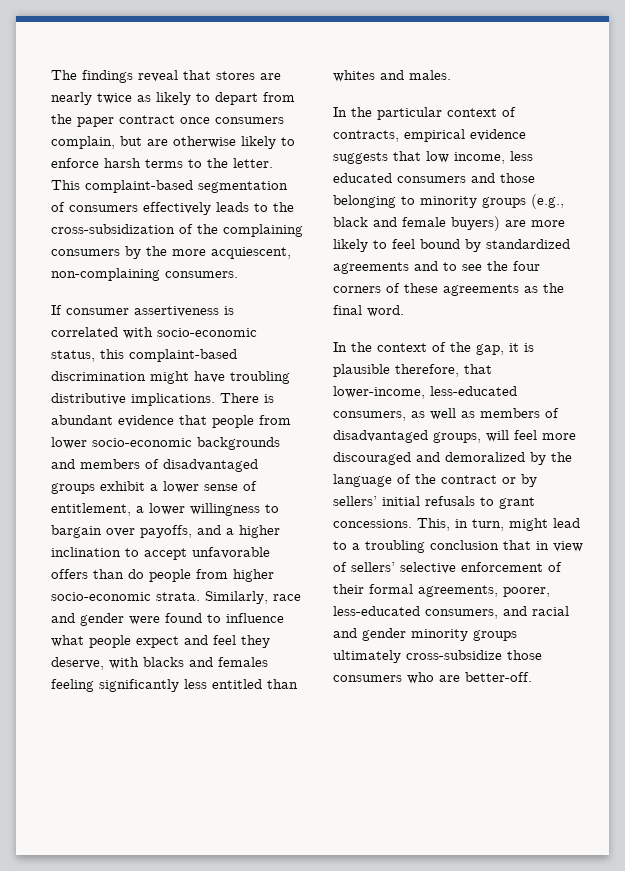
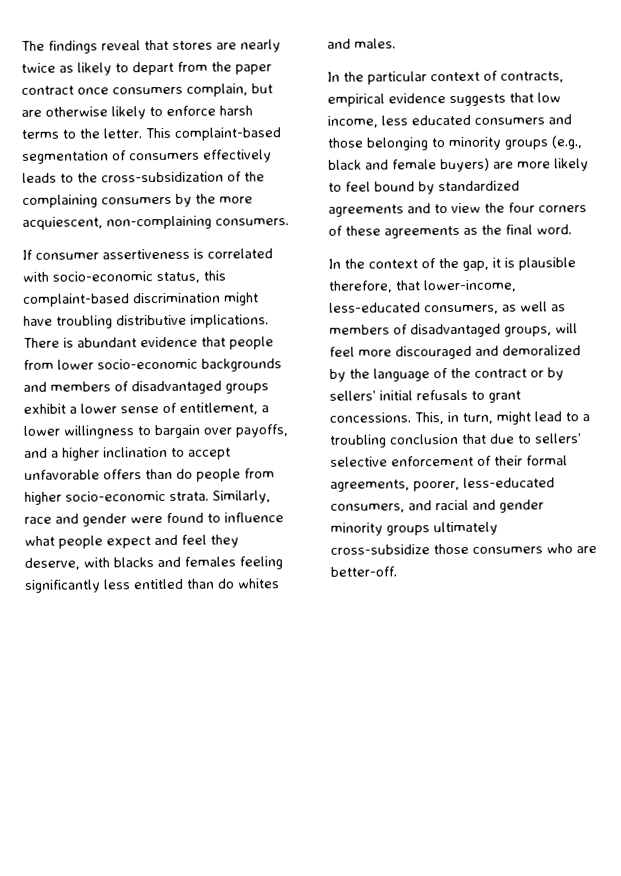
- Similarly, race and gender were found to influence what people expect and feel they deserve, with blacks and females feeling significantly less entitled than whites and males.
+ Similarly, race and gender were found to influence what people expect and feel they deserve, with blacks and females feeling significantly less entitled than do whites and males.
- In the particular context of contracts, empirical evidence suggests that low income, less educated consumers and those belonging to minority groups (e.g., black and female buyers) are more likely to feel bound by standardized agreements and to see the four corners of these agreements as the final word.
+ In the particular context of contracts, empirical evidence suggests that low income, less educated consumers and those belonging to minority groups (e.g., black and female buyers) are more likely to feel bound by standardized agreements and to view the four corners of these agreements as the final word.
- This, in turn, might lead to a troubling conclusion that in view of sellers’ selective enforcement of their formal agreements, poorer, less-educated consumers, and racial and gender minority groups ultimately cross-subsidize those consumers who are better-off.
+ This, in turn, might lead to a troubling conclusion that due to sellers’ selective enforcement of their formal agreements, poorer, less-educated consumers, and racial and gender minority groups ultimately cross-subsidize those consumers who are better-off.

